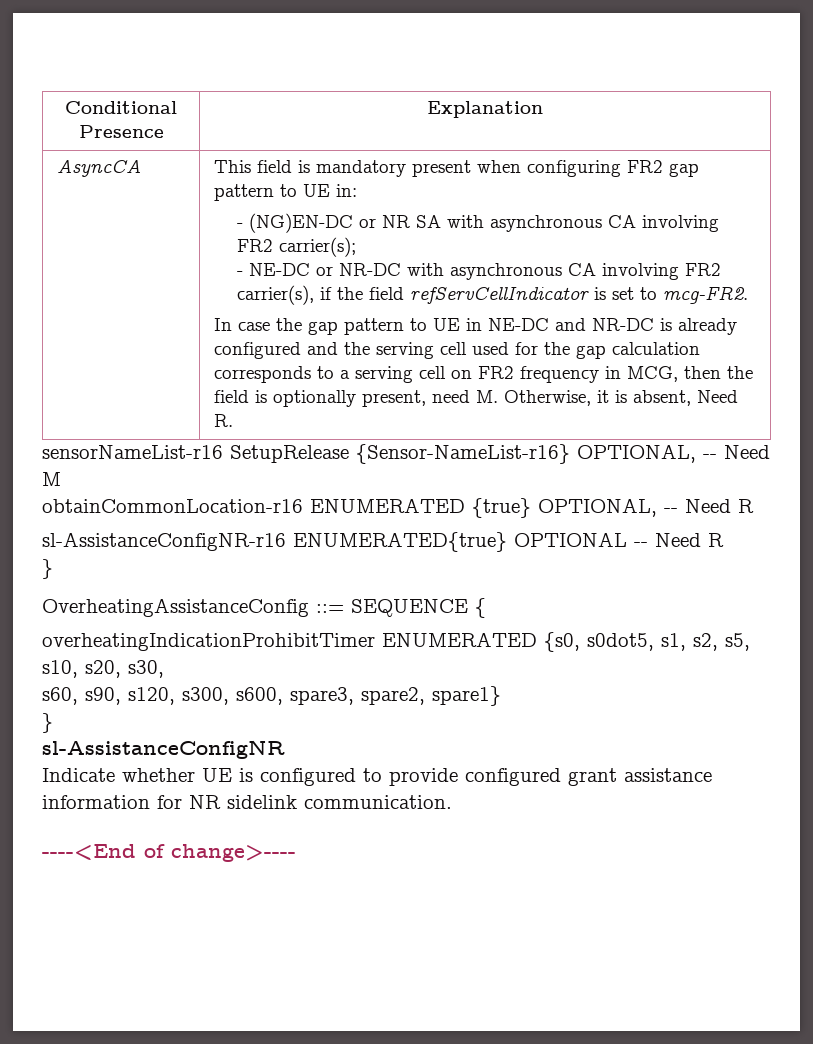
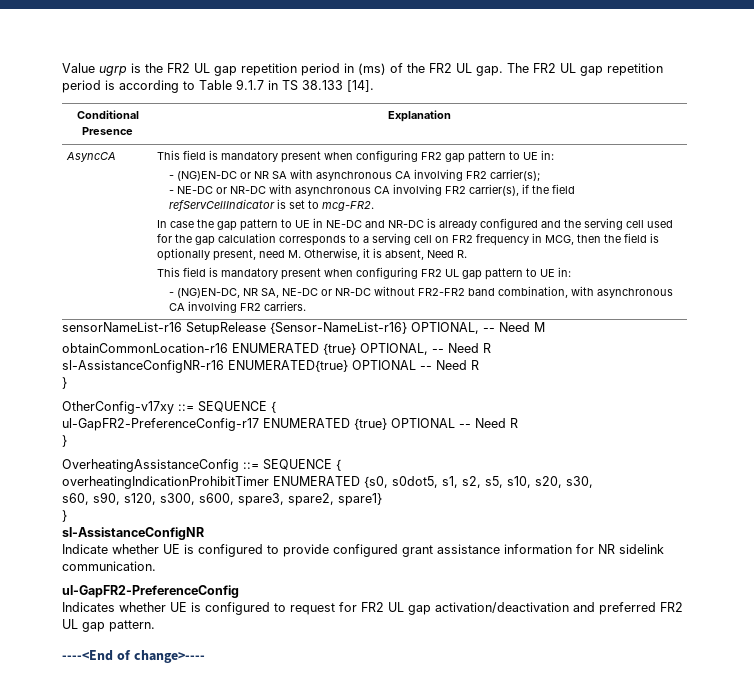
+ Value ugrp is the FR2 UL gap repetition period in (ms) of the FR2 UL gap. The FR2 UL gap repetition period is according to Table 9.1.7 in TS 38.133 [14].
+ This field is mandatory present when configuring FR2 UL gap pattern to UE in:
+ - (NG)EN-DC, NR SA, NE-DC or NR-DC without FR2-FR2 band combination, with asynchronous CA involving FR2 carriers.
+ OtherConfig-v17xy ::= SEQUENCE {
+ ul-GapFR2-PreferenceConfig-r17 ENUMERATED {true} OPTIONAL -- Need R
+ }
+ ul-GapFR2-PreferenceConfig
+ Indicates whether UE is configured to request for FR2 UL gap activation/deactivation and preferred FR2 UL gap pattern.

